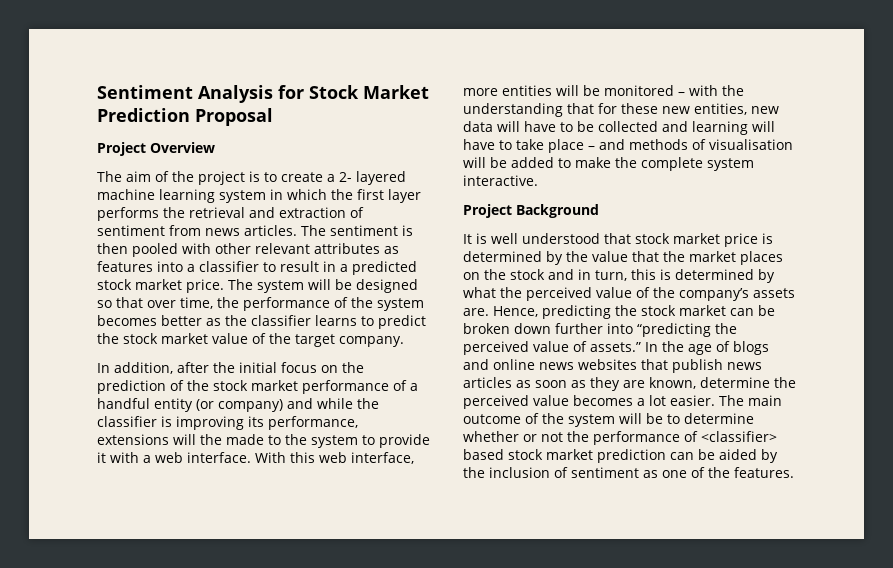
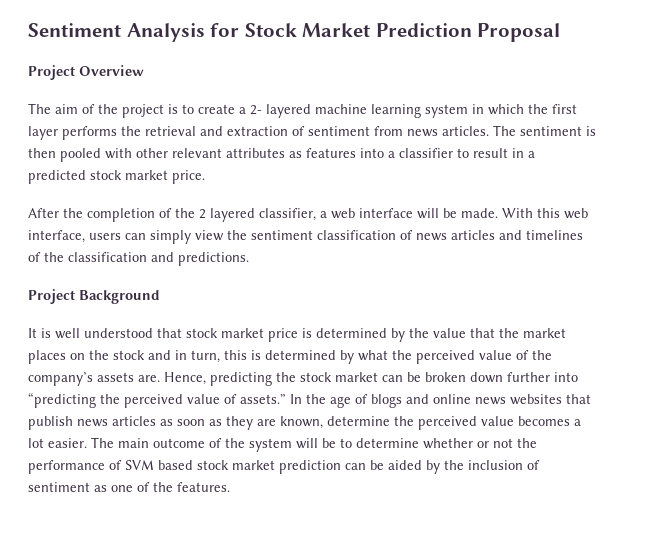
- The sentiment is then pooled with other relevant attributes as features into a classifier to result in a predicted stock market price. The system will be designed so that over time, the performance of the system becomes better as the classifier learns to predict the stock market value of the target company.
- In addition, after the initial focus on the prediction of the stock market performance of a handful entity (or company) and while the classifier is improving its performance, extensions will the made to the system to provide it with a web interface. With this web interface, more entities will be monitored – with the understanding that for these new entities, new data will have to be collected and learning will have to take place – and methods of visualisation will be added to make the complete system interactive.
+ The sentiment is then pooled with other relevant attributes as features into a classifier to result in a predicted stock market price.
+ After the completion of the 2 layered classifier, a web interface will be made. With this web interface, users can simply view the sentiment classification of news articles and timelines of the classification and predictions.
- The main outcome of the system will be to determine whether or not the performance of <classifier> based stock market prediction can be aided by the inclusion of sentiment as one of the features.
+ The main outcome of the system will be to determine whether or not the performance of SVM based stock market prediction can be aided by the inclusion of sentiment as one of the features.

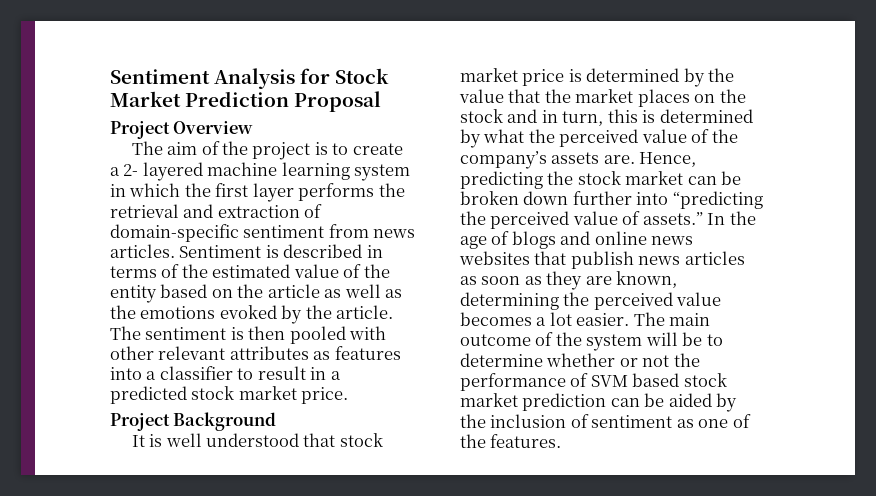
- The aim of the project is to create a 2- layered machine learning system in which the first layer performs the retrieval and extraction of sentiment from news articles.
+ The aim of the project is to create a 2- layered machine learning system in which the first layer performs the retrieval and extraction of domain-specific sentiment from news articles.
+ Sentiment is described in terms of the estimated value of the entity based on the article as well as the emotions evoked by the article.
- After the completion of the 2 layered classifier, a web interface will be made. With this web interface, users can simply view the sentiment classification of news articles and timelines of the classification and predictions.
- In the age of blogs and online news websites that publish news articles as soon as they are known, determine the perceived value becomes a lot easier.
+ In the age of blogs and online news websites that publish news articles as soon as they are known, determining the perceived value becomes a lot easier.

